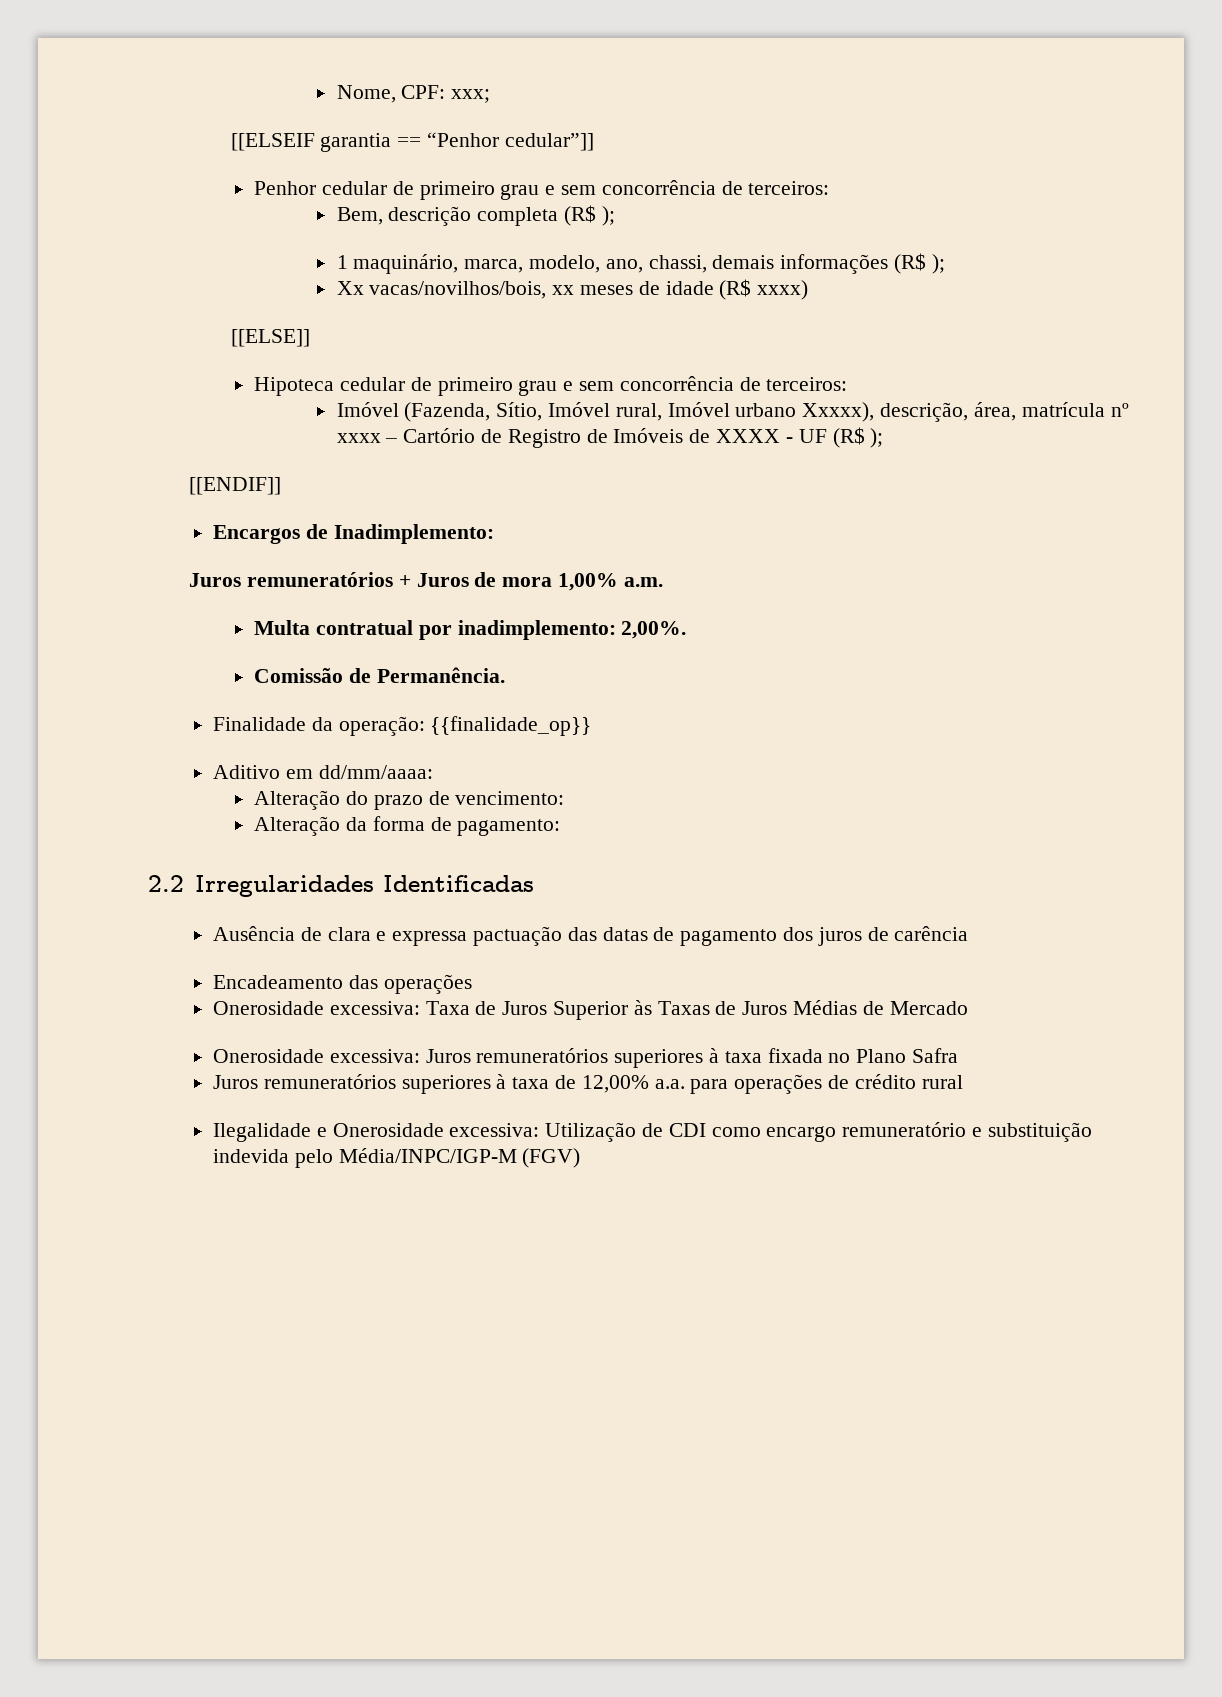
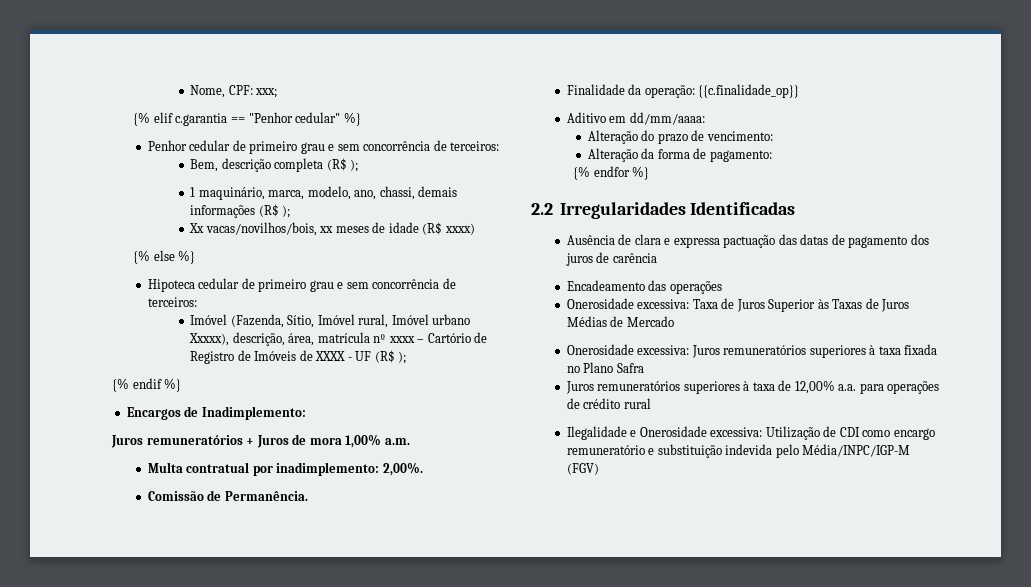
- [[ELSEIF garantia == “Penhor cedular”]]
+ {% elif c.garantia == "Penhor cedular" %}
- [[ELSE]]
+ {% else %}
- [[ENDIF]]
+ {% endif %}
- Finalidade da operação: {{finalidade_op}}
+ Finalidade da operação: {{c.finalidade_op}}
+ {% endfor %}

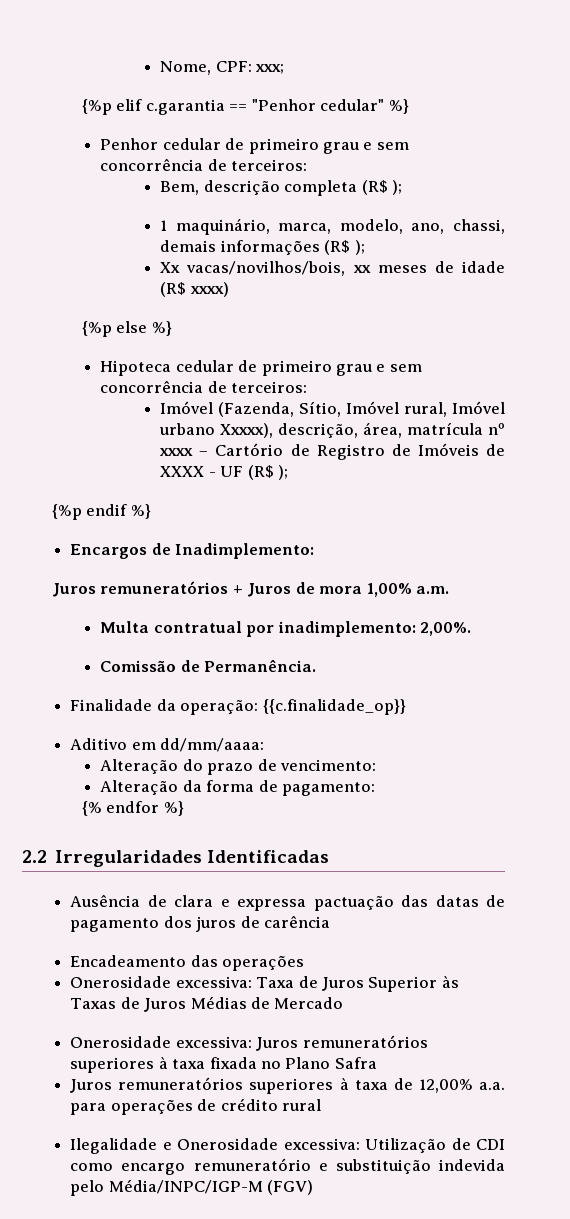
- {% elif c.garantia == "Penhor cedular" %}
+ {%p elif c.garantia == "Penhor cedular" %}
- {% else %}
+ {%p else %}
- {% endif %}
+ {%p endif %}

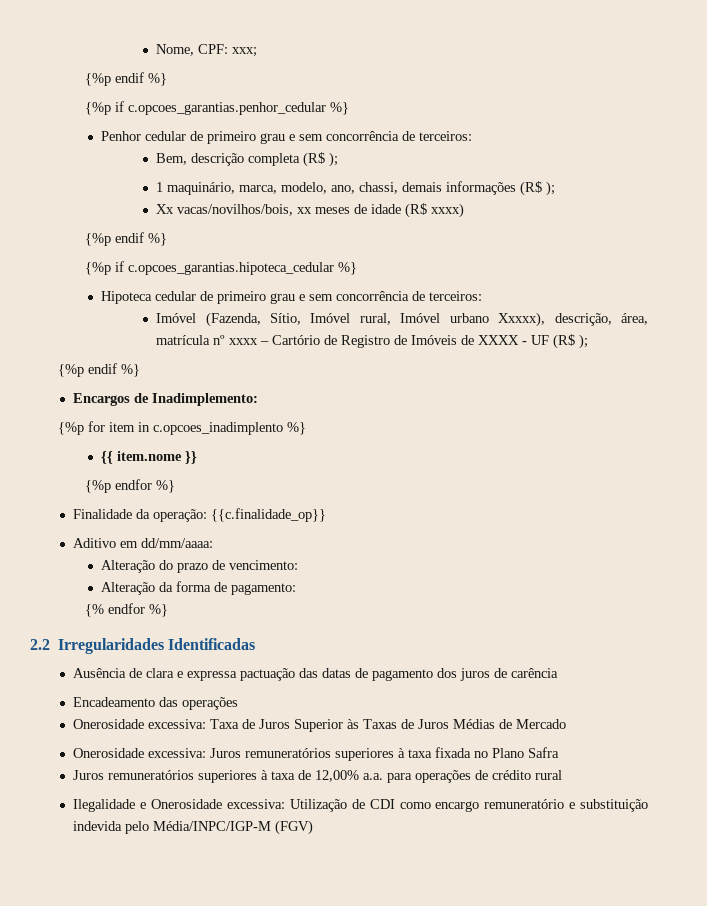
  Nome, CPF: xxx;
- {%p elif c.garantia == "Penhor cedular" %}
+ {%p endif %}
+ {%p if c.opcoes_garantias.penhor_cedular %}
  Xx vacas/novilhos/bois, xx meses de idade (R$ xxxx)
- {%p else %}
+ {%p endif %}
+ {%p if c.opcoes_garantias.hipoteca_cedular %}
- Juros remuneratórios + Juros de mora 1,00% a.m.
- Multa contratual por inadimplemento: 2,00%.
- Comissão de Permanência.
+ {%p for item in c.opcoes_inadimplento %}
+ {{ item.nome }}
+ {%p endfor %}

